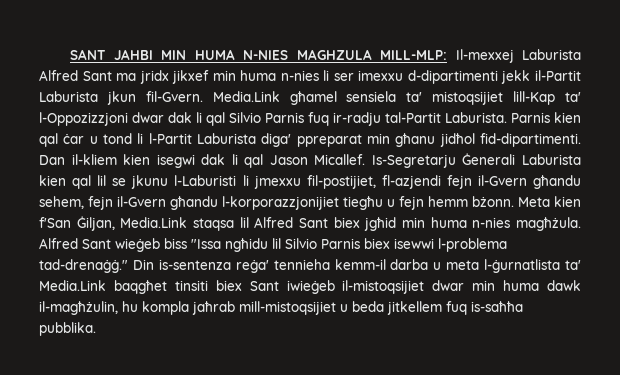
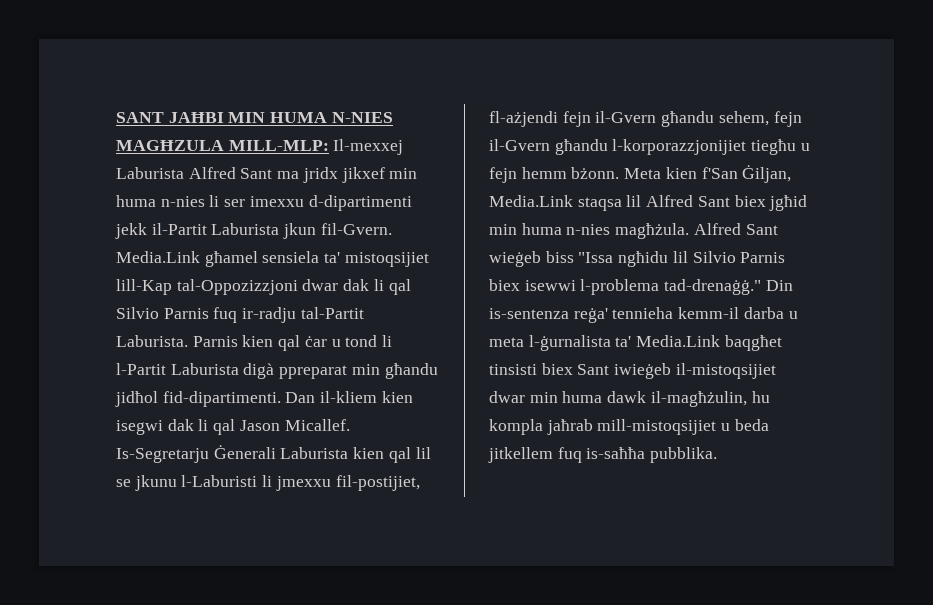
- SANT JAHBI MIN HUMA N-NIES MAGHZULA MILL-MLP: Il-mexxej Laburista Alfred Sant ma jridx jikxef min huma n-nies li ser imexxu d-dipartimenti jekk il-Partit Laburista jkun fil-Gvern.
+ SANT JAĦBI MIN HUMA N-NIES MAGĦZULA MILL-MLP: Il-mexxej Laburista Alfred Sant ma jridx jikxef min huma n-nies li ser imexxu d-dipartimenti jekk il-Partit Laburista jkun fil-Gvern.
- Media.Link għamel sensiela ta' mistoqsijiet lill-Kap ta' l-Oppozizzjoni dwar dak li qal Silvio Parnis fuq ir-radju tal-Partit Laburista.
+ Media.Link għamel sensiela ta' mistoqsijiet lill-Kap tal-Oppozizzjoni dwar dak li qal Silvio Parnis fuq ir-radju tal-Partit Laburista.
- Parnis kien qal ċar u tond li l-Partit Laburista diga' ppreparat min għanu jidħol fid-dipartimenti.
+ Parnis kien qal ċar u tond li l-Partit Laburista digà ppreparat min għandu jidħol fid-dipartimenti.
- Is-Segretarju Ġenerali Laburista kien qal lil se jkunu l-Laburisti li jmexxu fil-postijiet, fl-azjendi fejn il-Gvern għandu sehem, fejn il-Gvern għandu l-korporazzjonijiet tiegħu u fejn hemm bżonn.
+ Is-Segretarju Ġenerali Laburista kien qal lil se jkunu l-Laburisti li jmexxu fil-postijiet, fl-ażjendi fejn il-Gvern għandu sehem, fejn il-Gvern għandu l-korporazzjonijiet tiegħu u fejn hemm bżonn.
- Din is-sentenza reġa' tennieha kemm-il darba u meta l-ġurnatlista ta' Media.Link baqgħet tinsiti biex Sant iwieġeb il-mistoqsijiet dwar min huma dawk il-magħżulin, hu kompla jaħrab mill-mistoqsijiet u beda jitkellem fuq is-saħħa pubblika.
+ Din is-sentenza reġa' tennieha kemm-il darba u meta l-ġurnalista ta' Media.Link baqgħet tinsisti biex Sant iwieġeb il-mistoqsijiet dwar min huma dawk il-magħżulin, hu kompla jaħrab mill-mistoqsijiet u beda jitkellem fuq is-saħħa pubblika.

